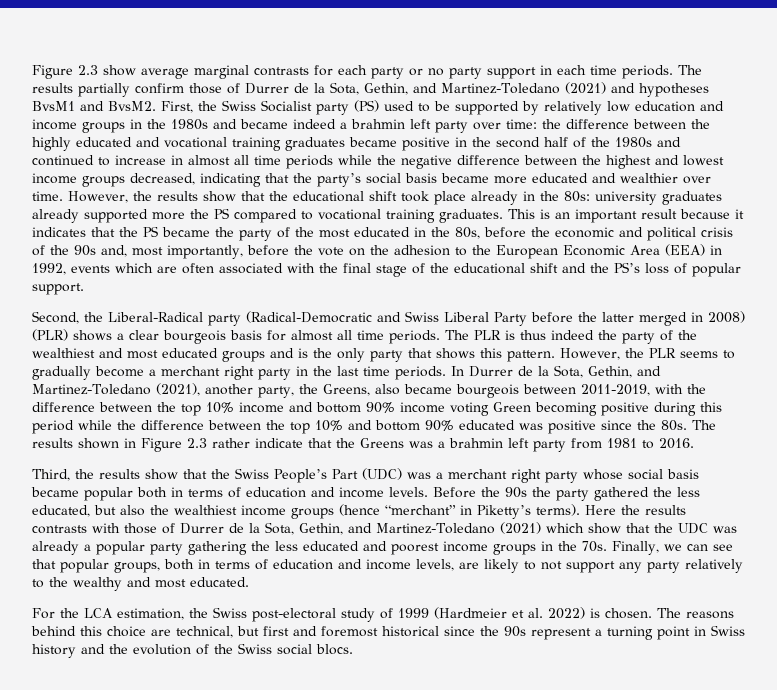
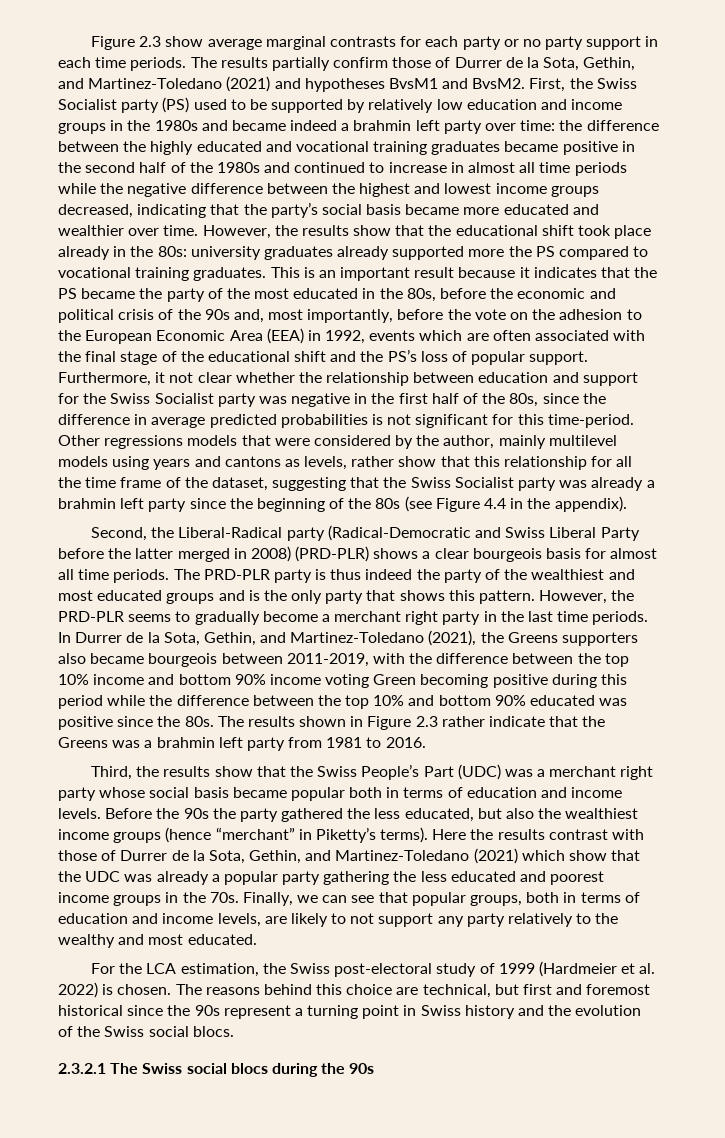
+ Furthermore, it not clear whether the relationship between education and support for the Swiss Socialist party was negative in the first half of the 80s, since the difference in average predicted probabilities is not significant for this time-period. Other regressions models that were considered by the author, mainly multilevel models using years and cantons as levels, rather show that this relationship for all the time frame of the dataset, suggesting that the Swiss Socialist party was already a brahmin left party since the beginning of the 80s (see Figure 4.4 in the appendix).
- Second, the Liberal-Radical party (Radical-Democratic and Swiss Liberal Party before the latter merged in 2008) (PLR) shows a clear bourgeois basis for almost all time periods.
+ Second, the Liberal-Radical party (Radical-Democratic and Swiss Liberal Party before the latter merged in 2008) (PRD-PLR) shows a clear bourgeois basis for almost all time periods.
- The PLR is thus indeed the party of the wealthiest and most educated groups and is the only party that shows this pattern.
+ The PRD-PLR party is thus indeed the party of the wealthiest and most educated groups and is the only party that shows this pattern.
- However, the PLR seems to gradually become a merchant right party in the last time periods.
+ However, the PRD-PLR seems to gradually become a merchant right party in the last time periods.
- In Durrer de la Sota, Gethin, and Martinez-Toledano (2021), another party, the Greens, also became bourgeois between 2011-2019, with the difference between the top 10% income and bottom 90% income voting Green becoming positive during this period while the difference between the top 10% and bottom 90% educated was positive since the 80s.
+ In Durrer de la Sota, Gethin, and Martinez-Toledano (2021), the Greens supporters also became bourgeois between 2011-2019, with the difference between the top 10% income and bottom 90% income voting Green becoming positive during this period while the difference between the top 10% and bottom 90% educated was positive since the 80s.
- Here the results contrasts with those of Durrer de la Sota, Gethin, and Martinez-Toledano (2021) which show that the UDC was already a popular party gathering the less educated and poorest income groups in the 70s.
+ Here the results contrast with those of Durrer de la Sota, Gethin, and Martinez-Toledano (2021) which show that the UDC was already a popular party gathering the less educated and poorest income groups in the 70s.
+ 2.3.2.1 The Swiss social blocs during the 90s

